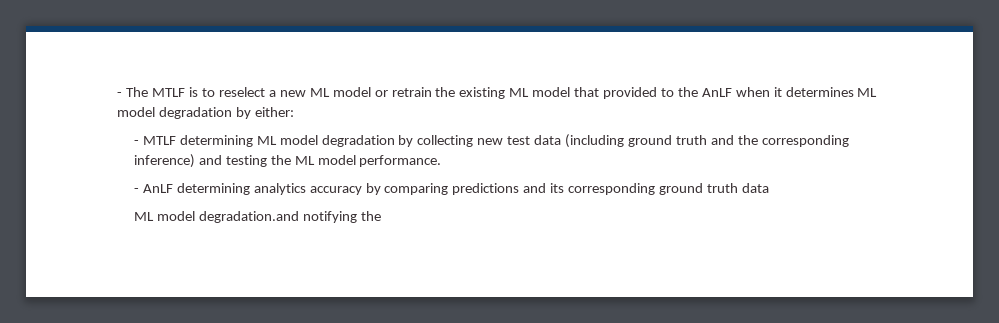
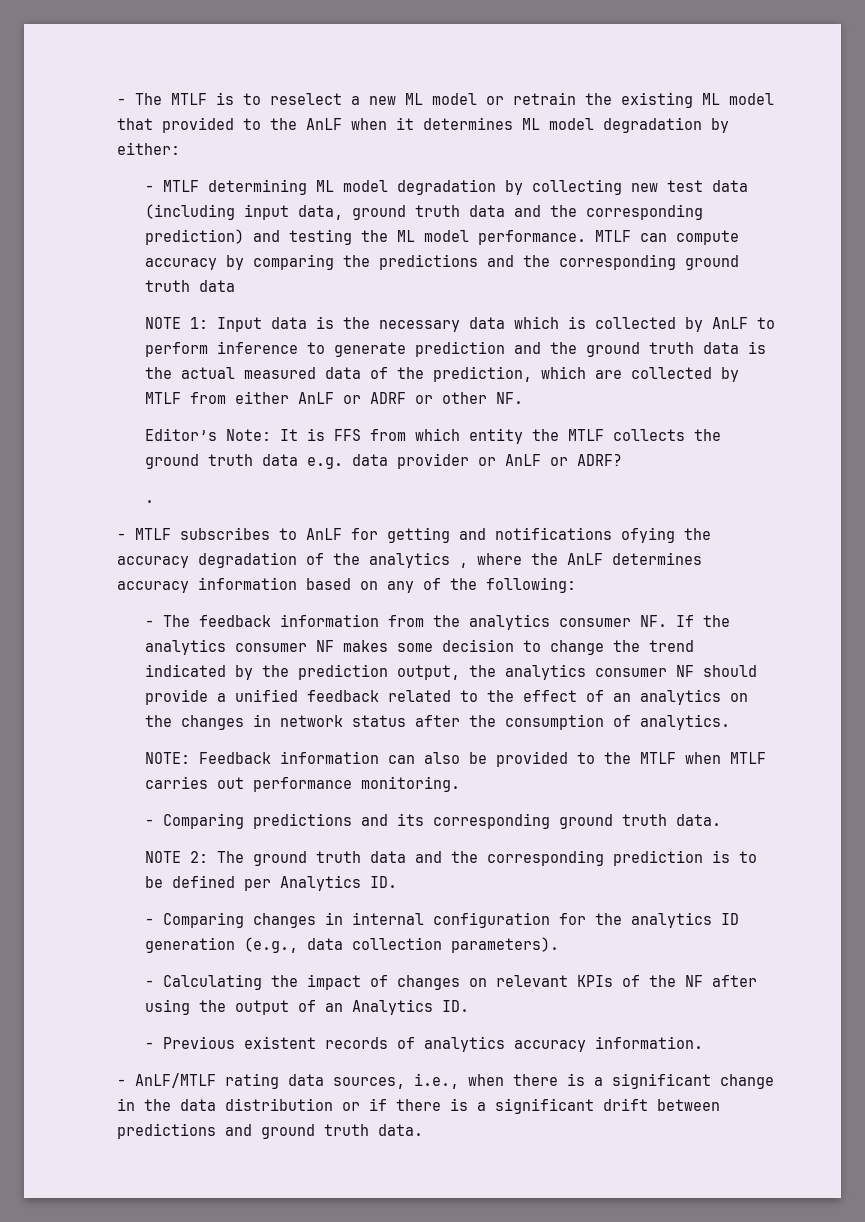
- - MTLF determining ML model degradation by collecting new test data (including ground truth and the corresponding inference) and testing the ML model performance.
- - AnLF determining analytics accuracy by comparing predictions and its corresponding ground truth data
- ML model degradation.and notifying the
+ - MTLF determining ML model degradation by collecting new test data (including input data, ground truth data and the corresponding prediction) and testing the ML model performance. MTLF can compute accuracy by comparing the predictions and the corresponding ground truth data
+ NOTE 1: Input data is the necessary data which is collected by AnLF to perform inference to generate prediction and the ground truth data is the actual measured data of the prediction, which are collected by MTLF from either AnLF or ADRF or other NF.
+ Editor’s Note: It is FFS from which entity the MTLF collects the ground truth data e.g. data provider or AnLF or ADRF?
+ .
+ - MTLF subscribes to AnLF for getting and notifications ofying the accuracy degradation of the analytics , where the AnLF determines accuracy information based on any of the following:
+ - The feedback information from the analytics consumer NF. If the analytics consumer NF makes some decision to change the trend indicated by the prediction output, the analytics consumer NF should provide a unified feedback related to the effect of an analytics on the changes in network status after the consumption of analytics.
+ NOTE: Feedback information can also be provided to the MTLF when MTLF carries out performance monitoring.
+ - Comparing predictions and its corresponding ground truth data.
+ NOTE 2: The ground truth data and the corresponding prediction is to be defined per Analytics ID.
+ - Comparing changes in internal configuration for the analytics ID generation (e.g., data collection parameters).
+ - Calculating the impact of changes on relevant KPIs of the NF after using the output of an Analytics ID.
+ - Previous existent records of analytics accuracy information.
+ - AnLF/MTLF rating data sources, i.e., when there is a significant change in the data distribution or if there is a significant drift between predictions and ground truth data.

